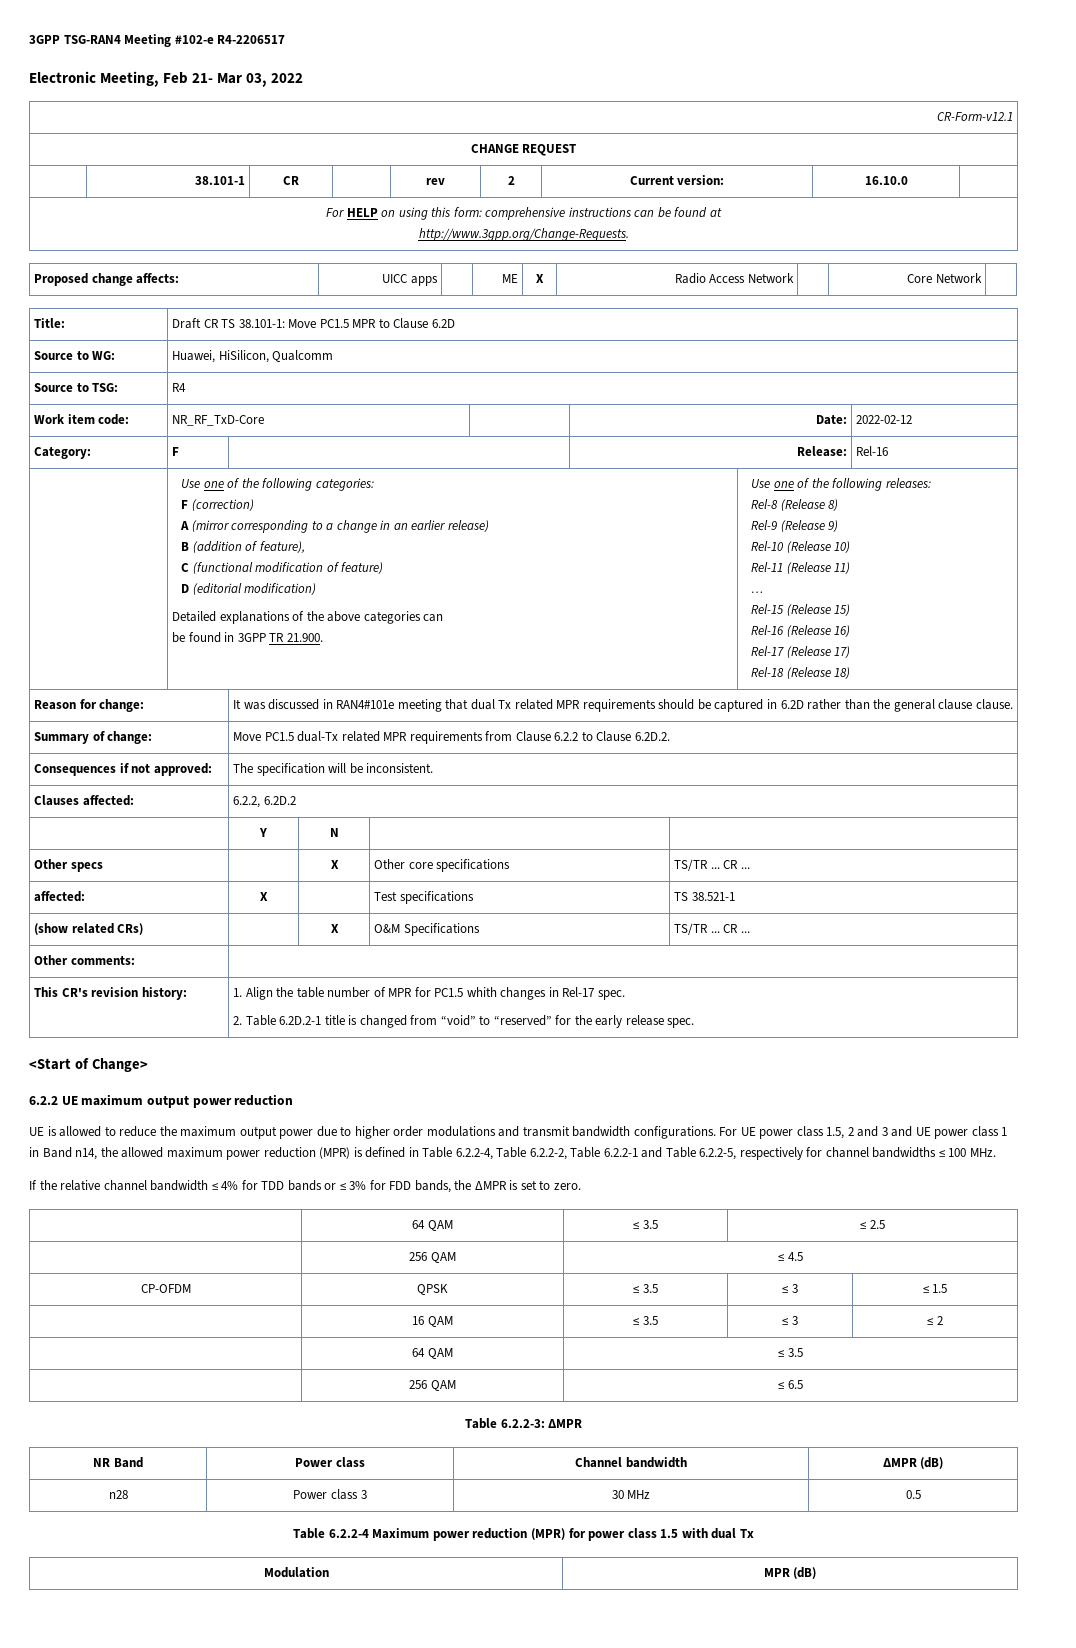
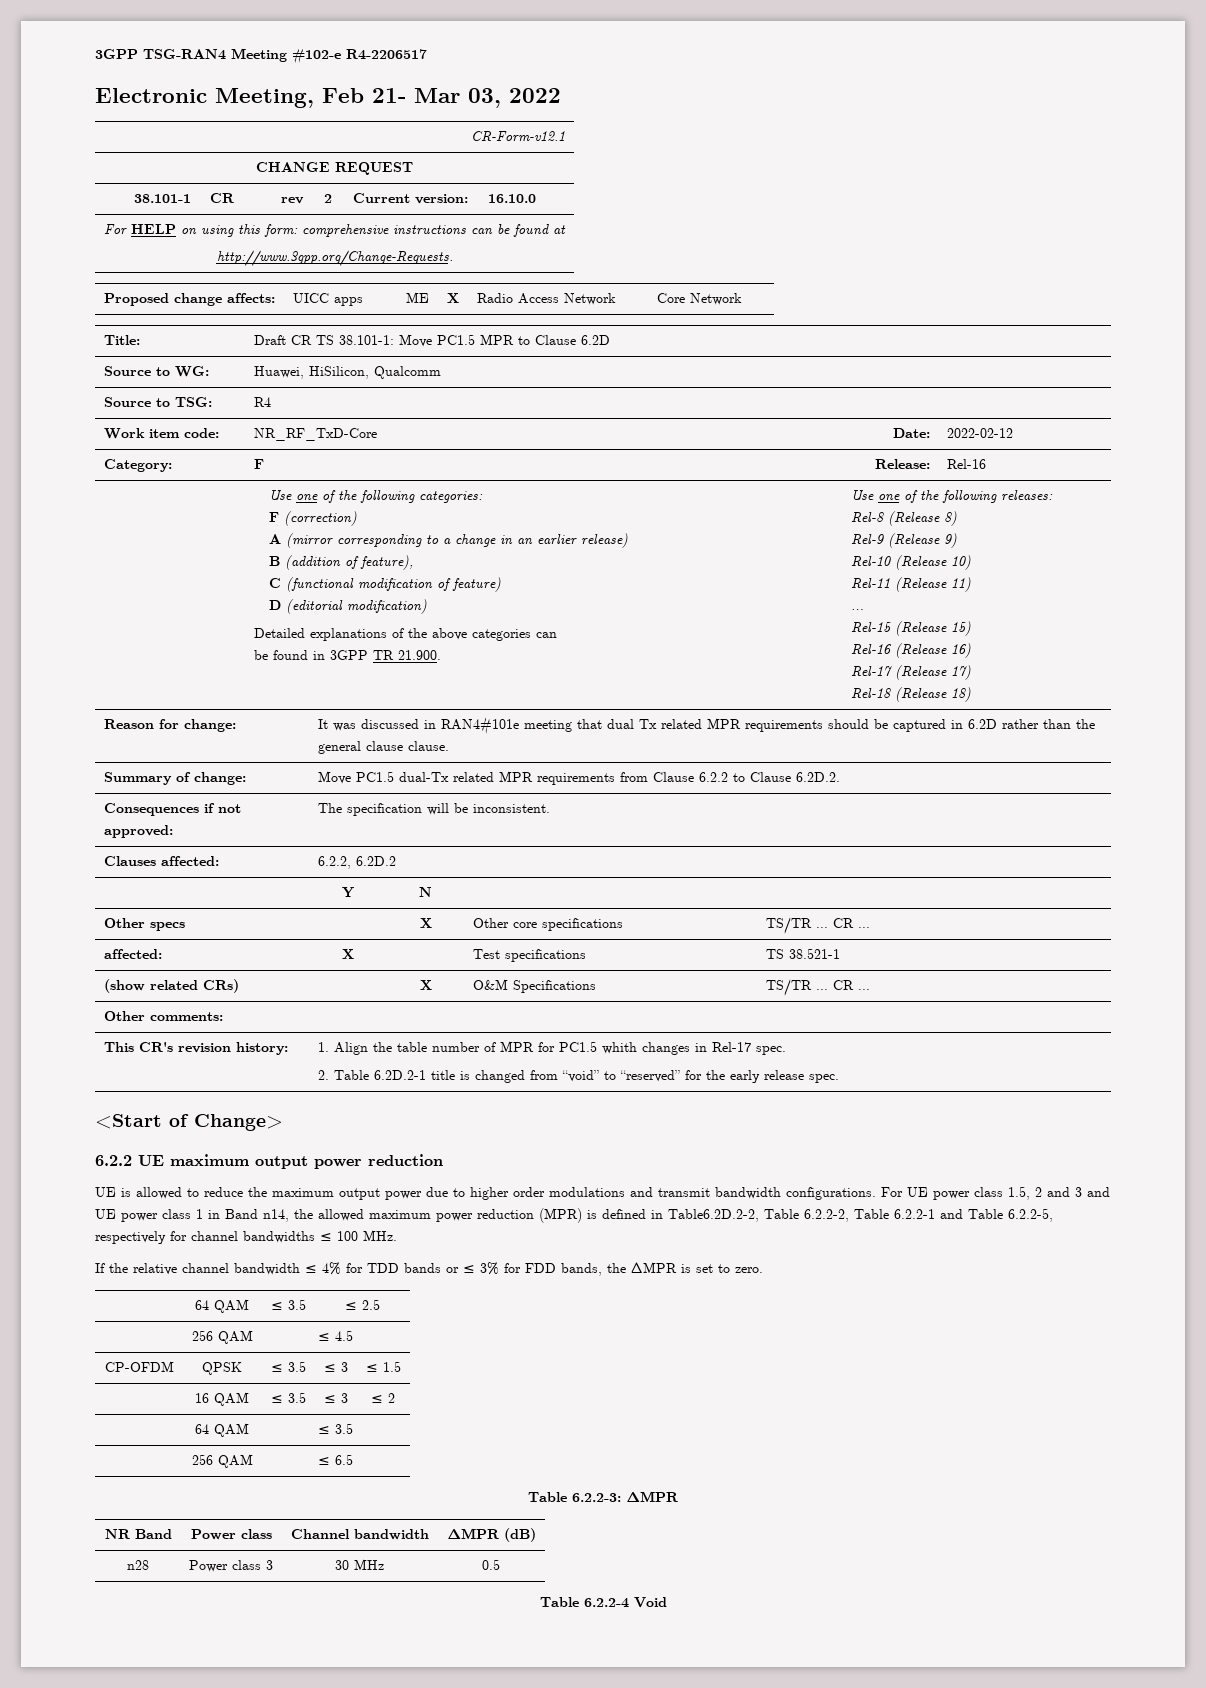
- For UE power class 1.5, 2 and 3 and UE power class 1 in Band n14, the allowed maximum power reduction (MPR) is defined in Table 6.2.2-4, Table 6.2.2-2, Table 6.2.2-1 and Table 6.2.2-5, respectively for channel bandwidths ≤ 100 MHz.
+ For UE power class 1.5, 2 and 3 and UE power class 1 in Band n14, the allowed maximum power reduction (MPR) is defined in Table6.2D.2-2, Table 6.2.2-2, Table 6.2.2-1 and Table 6.2.2-5, respectively for channel bandwidths ≤ 100 MHz.
- Table 6.2.2-4 Maximum power reduction (MPR) for power class 1.5 with dual Tx
- Modulation | MPR (dB)
+ Table 6.2.2-4 Void

